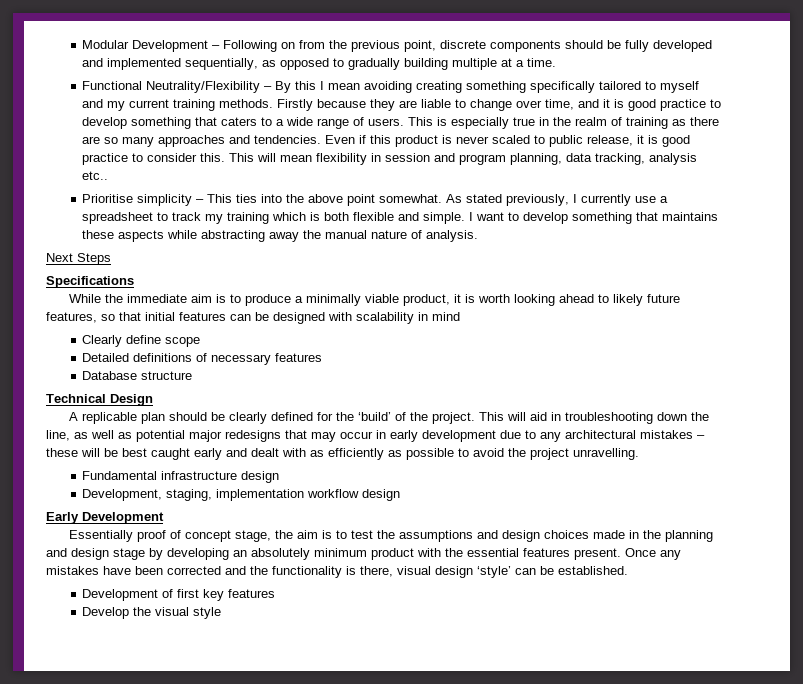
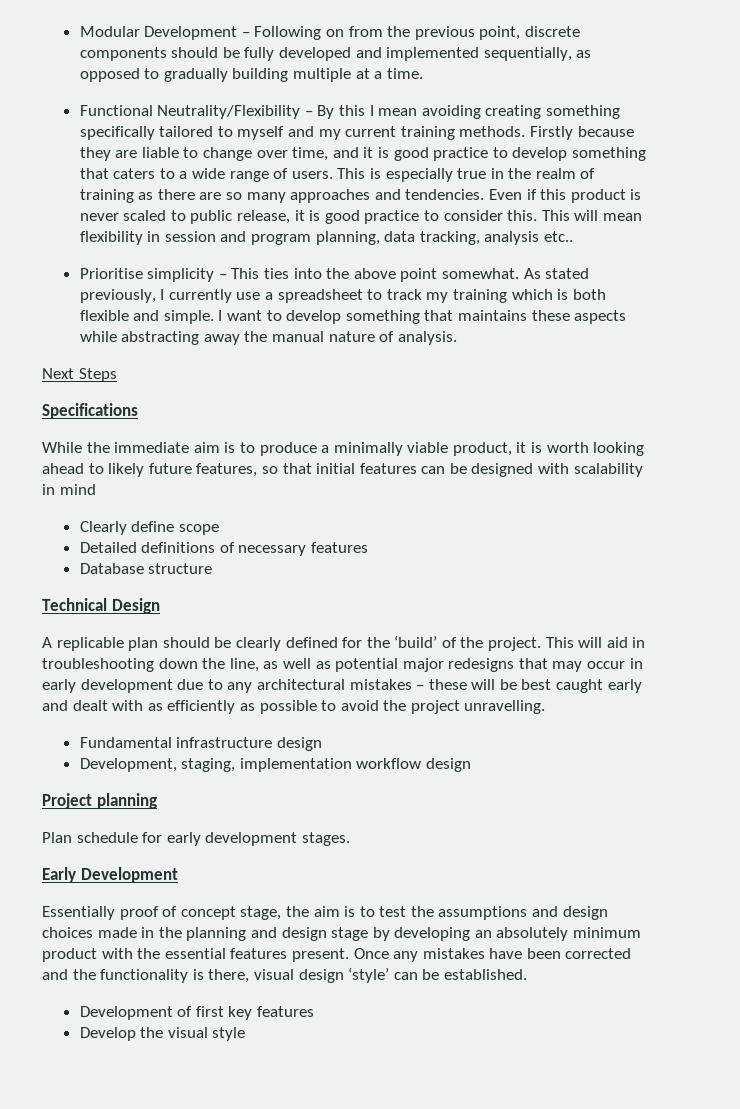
+ Project planning
+ Plan schedule for early development stages.

